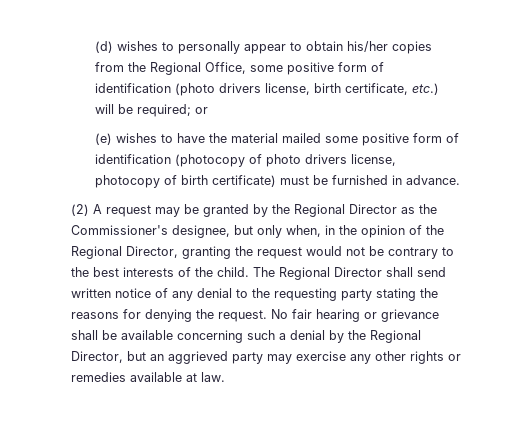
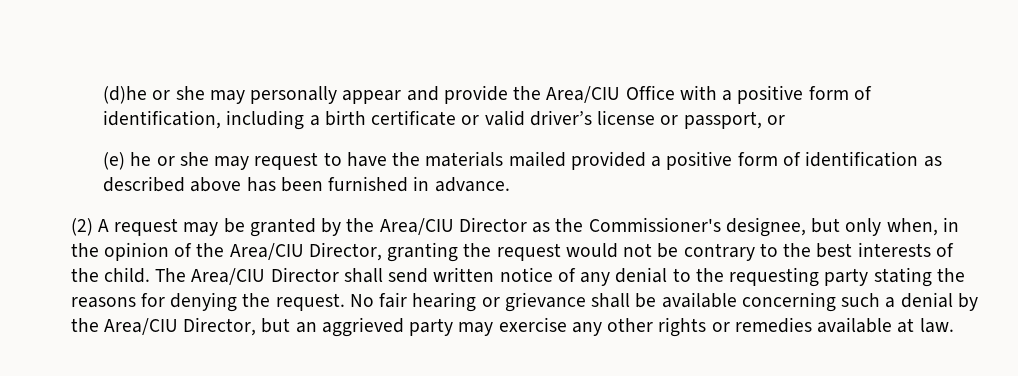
- (d) wishes to personally appear to obtain his/her copies from the Regional Office, some positive form of identification (photo drivers license, birth certificate, etc.) will be required; or
- (e) wishes to have the material mailed some positive form of identification (photocopy of photo drivers license, photocopy of birth certificate) must be furnished in advance.
+ (d)he or she may personally appear and provide the Area/CIU Office with a positive form of identification, including a birth certificate or valid driver’s license or passport, or
+ (e) he or she may request to have the materials mailed provided a positive form of identification as described above has been furnished in advance.
- (2) A request may be granted by the Regional Director as the Commissioner's designee, but only when, in the opinion of the Regional Director, granting the request would not be contrary to the best interests of the child.
+ (2) A request may be granted by the Area/CIU Director as the Commissioner's designee, but only when, in the opinion of the Area/CIU Director, granting the request would not be contrary to the best interests of the child.
- The Regional Director shall send written notice of any denial to the requesting party stating the reasons for denying the request.
+ The Area/CIU Director shall send written notice of any denial to the requesting party stating the reasons for denying the request.
- No fair hearing or grievance shall be available concerning such a denial by the Regional Director, but an aggrieved party may exercise any other rights or remedies available at law.
+ No fair hearing or grievance shall be available concerning such a denial by the Area/CIU Director, but an aggrieved party may exercise any other rights or remedies available at law.

